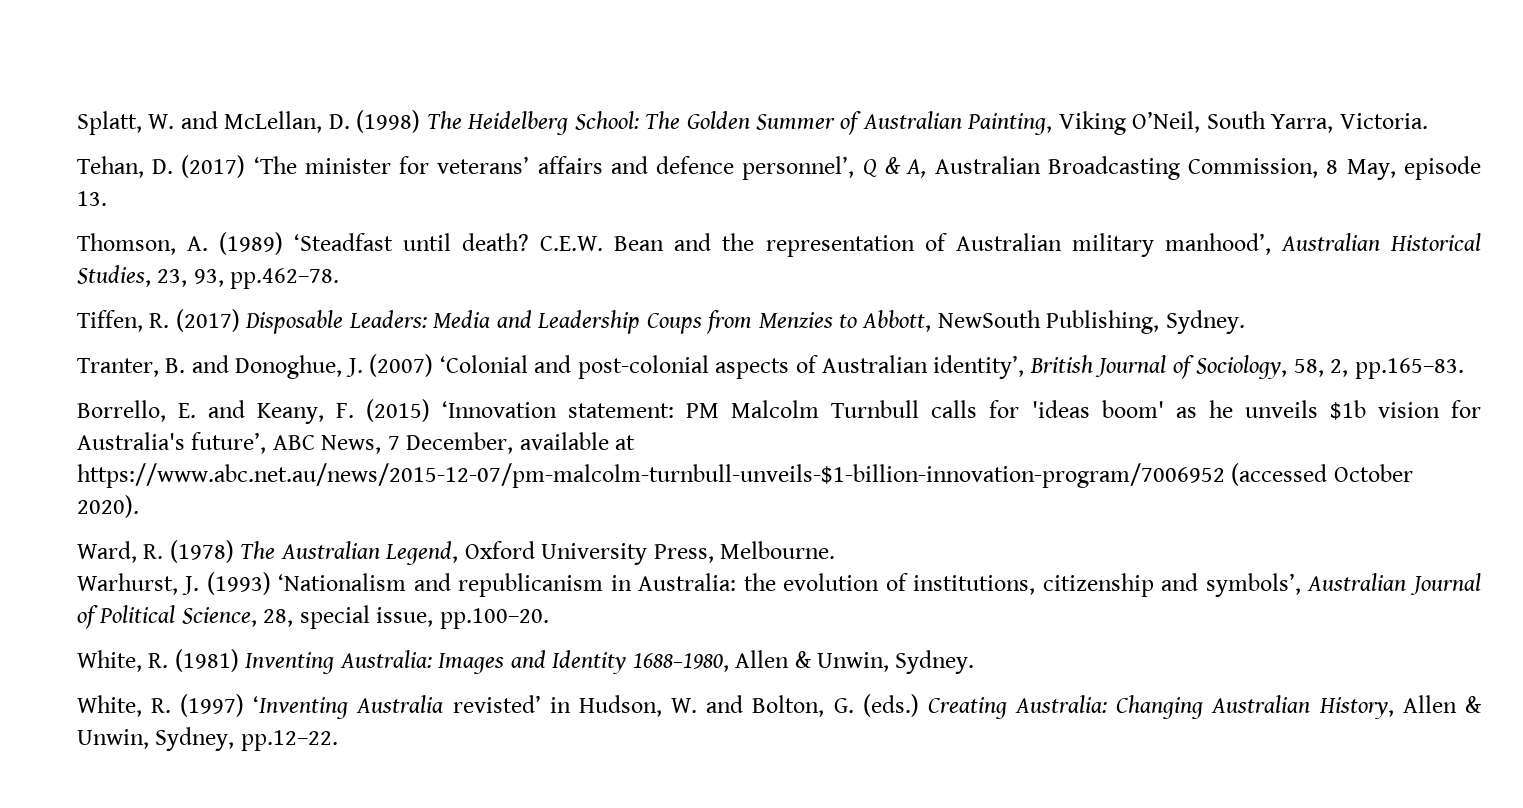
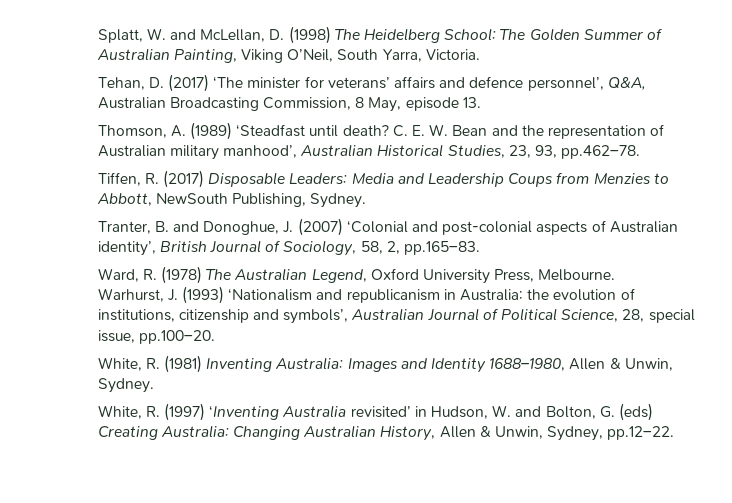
- Tehan, D. (2017) ‘The minister for veterans’ affairs and defence personnel’, Q & A, Australian Broadcasting Commission, 8 May, episode 13.
+ Tehan, D. (2017) ‘The minister for veterans’ affairs and defence personnel’, Q&A, Australian Broadcasting Commission, 8 May, episode 13.
- C.E.W. Bean and the representation of Australian military manhood’, Australian Historical Studies, 23, 93, pp.462–78.
+ C. E. W. Bean and the representation of Australian military manhood’, Australian Historical Studies, 23, 93, pp.462–78.
- Borrello, E. and Keany, F. (2015) ‘Innovation statement: PM Malcolm Turnbull calls for 'ideas boom' as he unveils $1b vision for Australia's future’, ABC News, 7 December, available at https://www.abc.net.au/news/2015-12-07/pm-malcolm-turnbull-unveils-$1-billion-innovation-program/7006952 (accessed October 2020).
- White, R. (1997) ‘Inventing Australia revisted’ in Hudson, W. and Bolton, G. (eds.) Creating Australia: Changing Australian History, Allen & Unwin, Sydney, pp.12–22.
+ White, R. (1997) ‘Inventing Australia revisited’ in Hudson, W. and Bolton, G. (eds) Creating Australia: Changing Australian History, Allen & Unwin, Sydney, pp.12–22.

